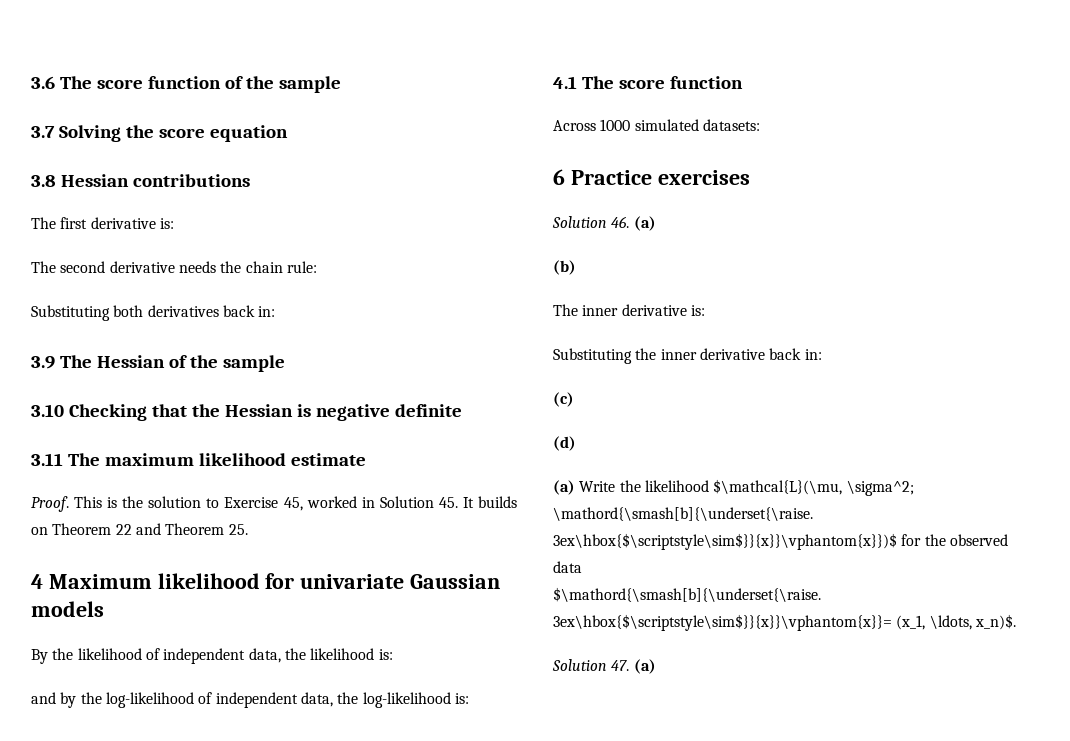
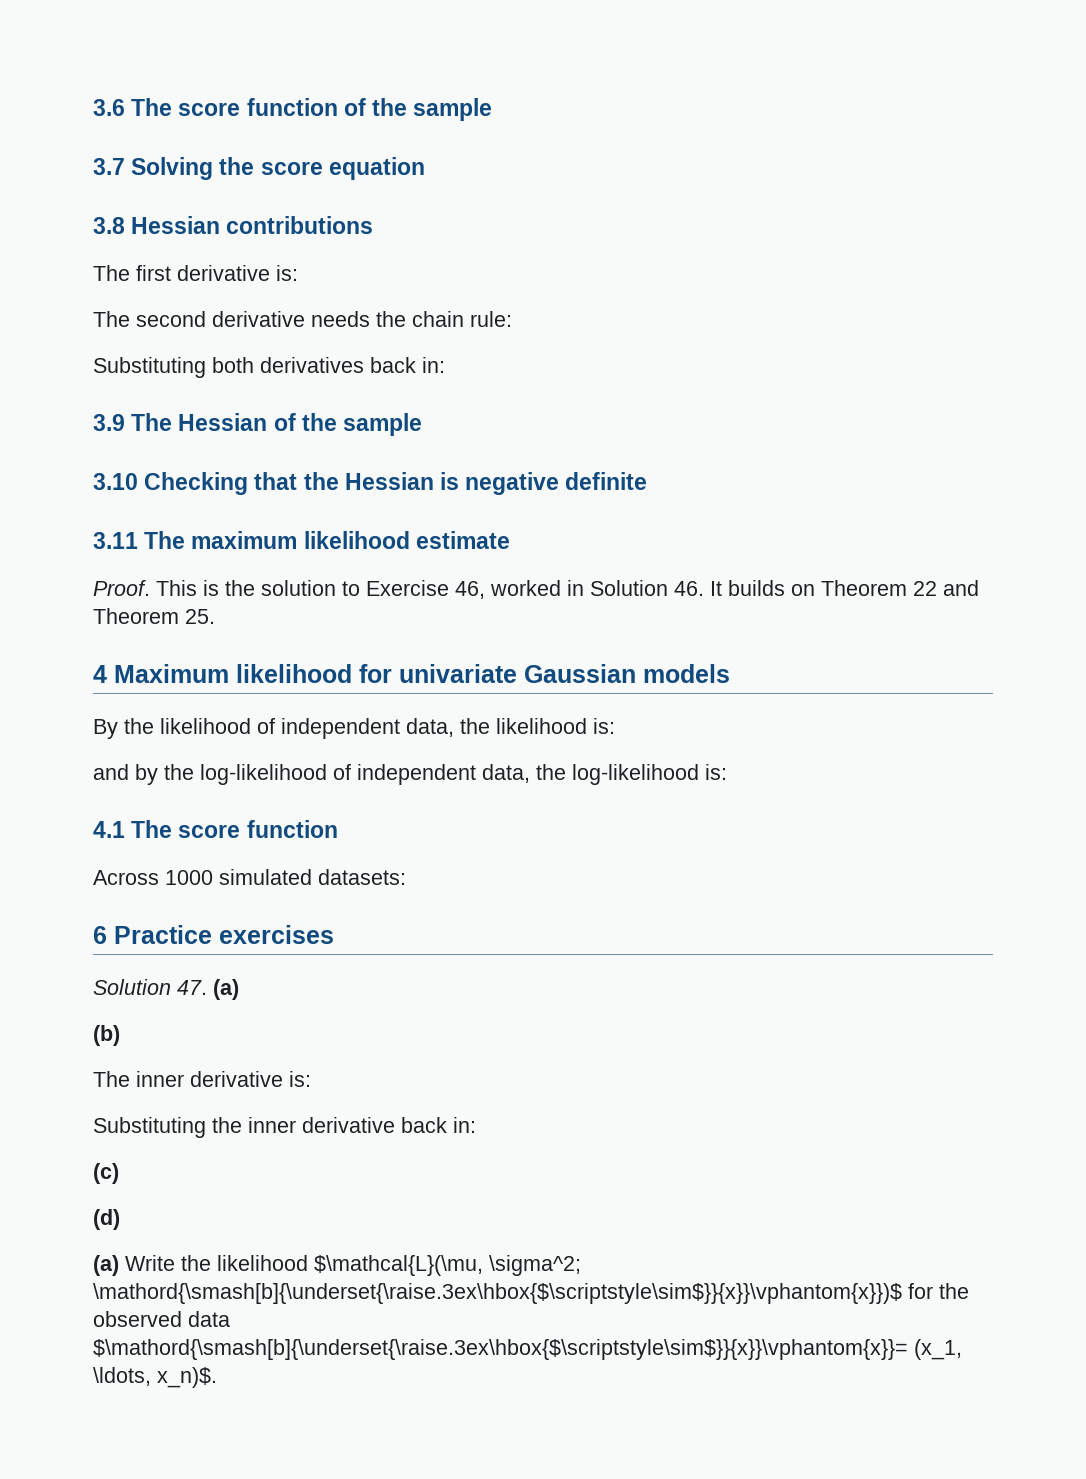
- This is the solution to Exercise 45, worked in Solution 45. It builds on Theorem 22 and Theorem 25.
+ This is the solution to Exercise 46, worked in Solution 46. It builds on Theorem 22 and Theorem 25.
- Solution 46. (a)
+ Solution 47. (a)
- Solution 47. (a)

